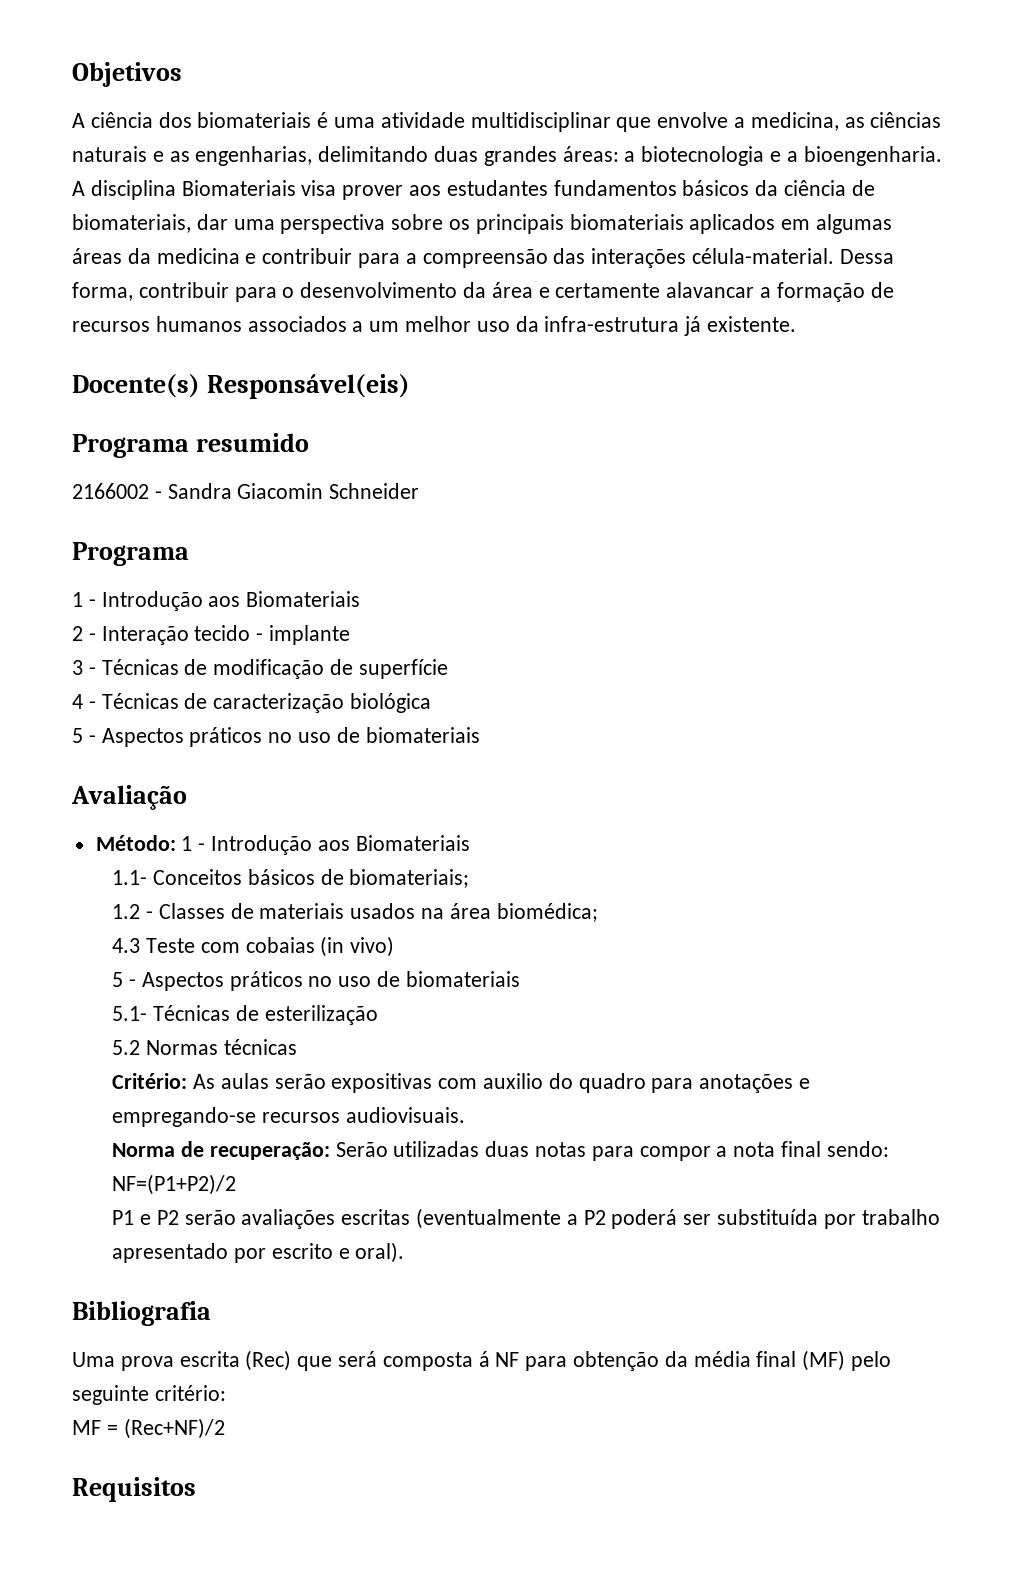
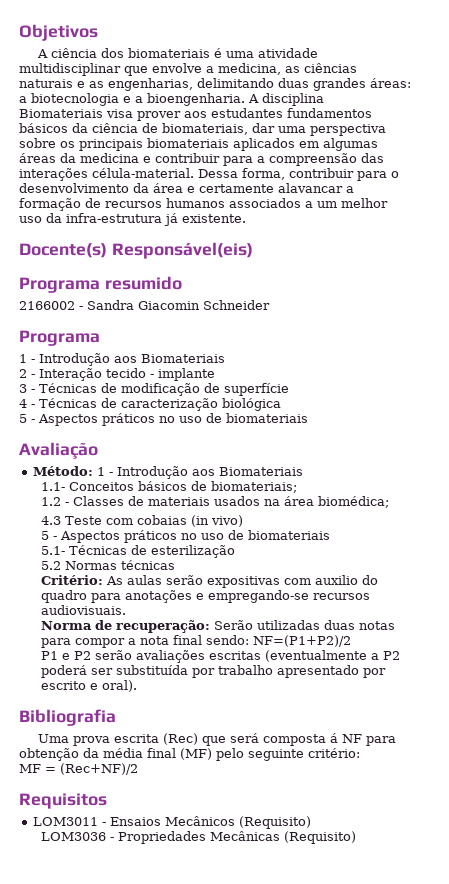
+ LOM3011 - Ensaios Mecânicos (Requisito)
+ LOM3036 - Propriedades Mecânicas (Requisito)

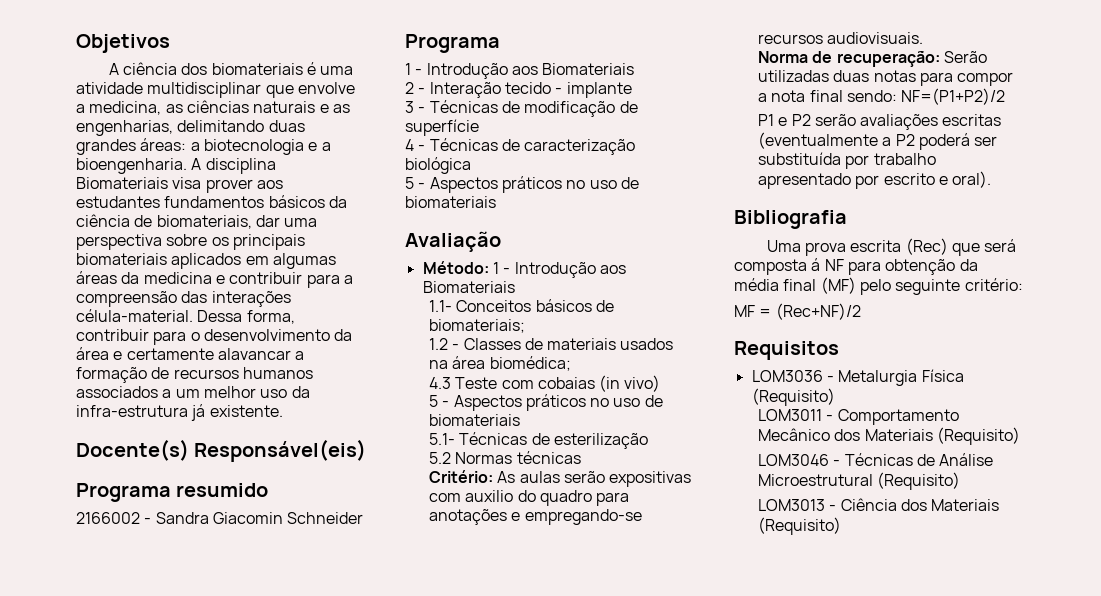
- LOM3011 - Ensaios Mecânicos (Requisito)
- LOM3036 - Propriedades Mecânicas (Requisito)
+ LOM3036 - Metalurgia Física (Requisito)
+ LOM3011 - Comportamento Mecânico dos Materiais (Requisito)
+ LOM3046 - Técnicas de Análise Microestrutural (Requisito)
+ LOM3013 - Ciência dos Materiais (Requisito)

